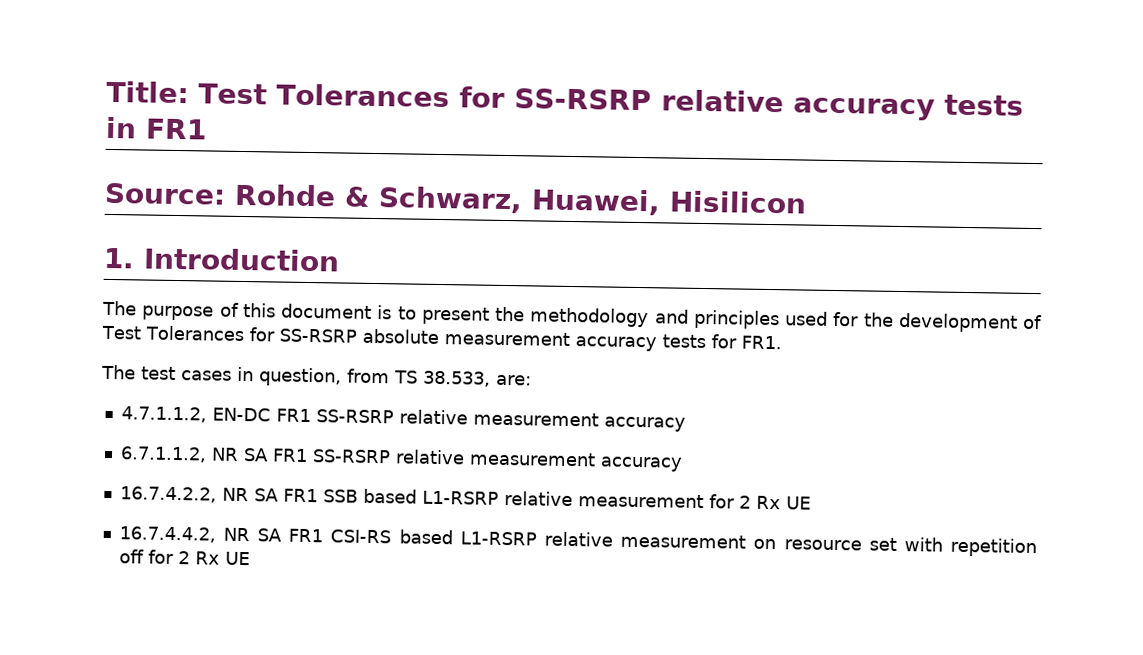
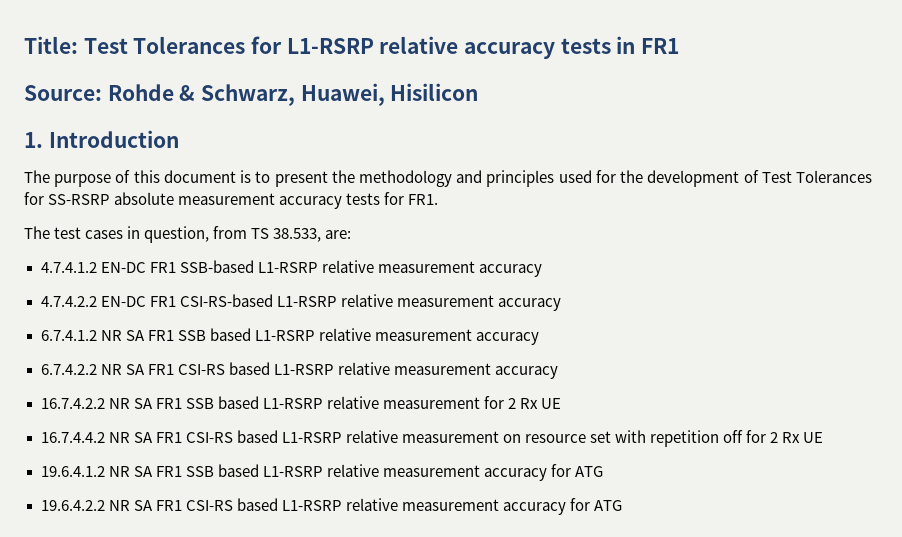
- Title: Test Tolerances for SS-RSRP relative accuracy tests in FR1
+ Title: Test Tolerances for L1-RSRP relative accuracy tests in FR1
- 4.7.1.1.2, EN-DC FR1 SS-RSRP relative measurement accuracy
- 6.7.1.1.2, NR SA FR1 SS-RSRP relative measurement accuracy
- 16.7.4.2.2, NR SA FR1 SSB based L1-RSRP relative measurement for 2 Rx UE
+ 4.7.4.1.2 EN-DC FR1 SSB-based L1-RSRP relative measurement accuracy
+ 4.7.4.2.2 EN-DC FR1 CSI-RS-based L1-RSRP relative measurement accuracy
+ 6.7.4.1.2 NR SA FR1 SSB based L1-RSRP relative measurement accuracy
+ 6.7.4.2.2 NR SA FR1 CSI-RS based L1-RSRP relative measurement accuracy
+ 16.7.4.2.2 NR SA FR1 SSB based L1-RSRP relative measurement for 2 Rx UE
- 16.7.4.4.2, NR SA FR1 CSI-RS based L1-RSRP relative measurement on resource set with repetition off for 2 Rx UE
+ 16.7.4.4.2 NR SA FR1 CSI-RS based L1-RSRP relative measurement on resource set with repetition off for 2 Rx UE
+ 19.6.4.1.2 NR SA FR1 SSB based L1-RSRP relative measurement accuracy for ATG
+ 19.6.4.2.2 NR SA FR1 CSI-RS based L1-RSRP relative measurement accuracy for ATG

